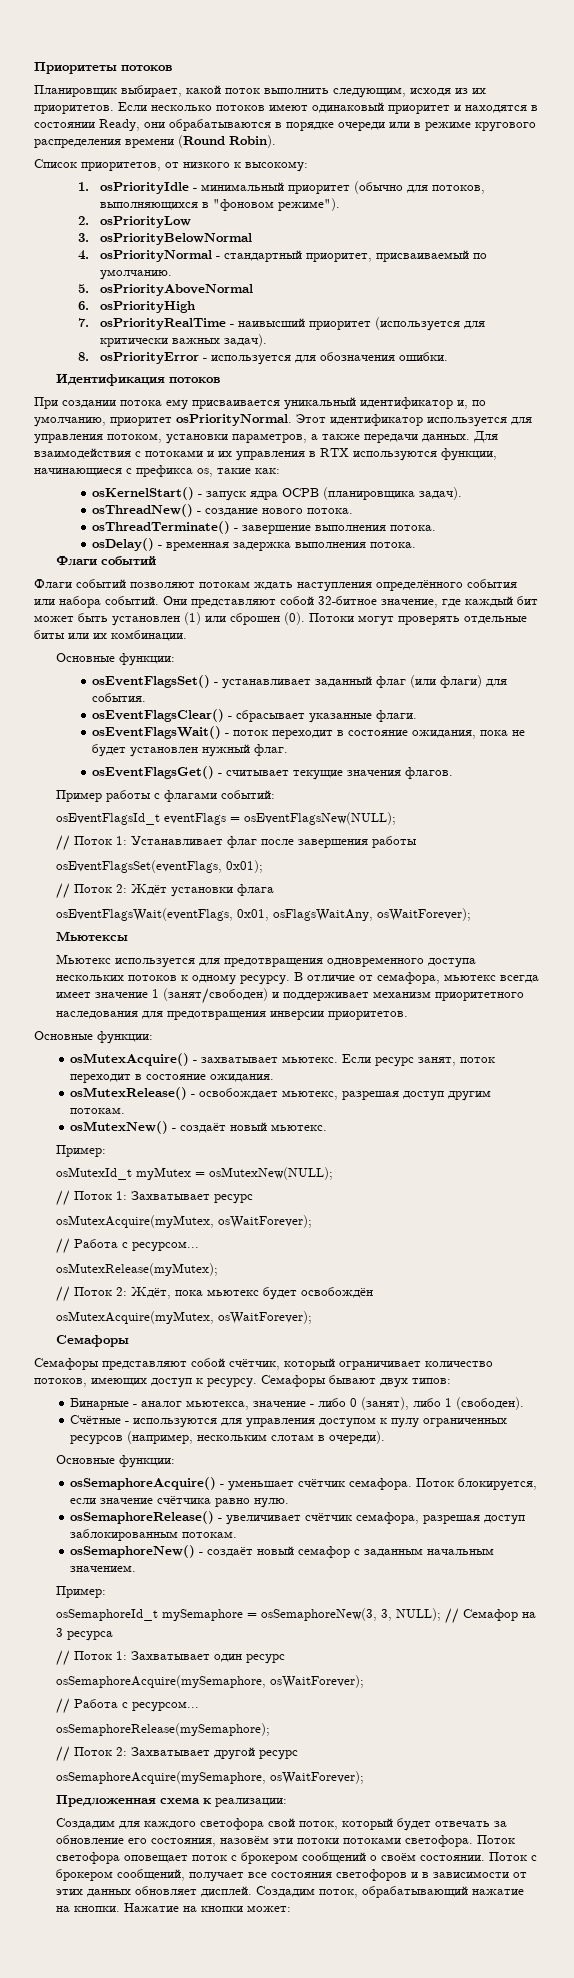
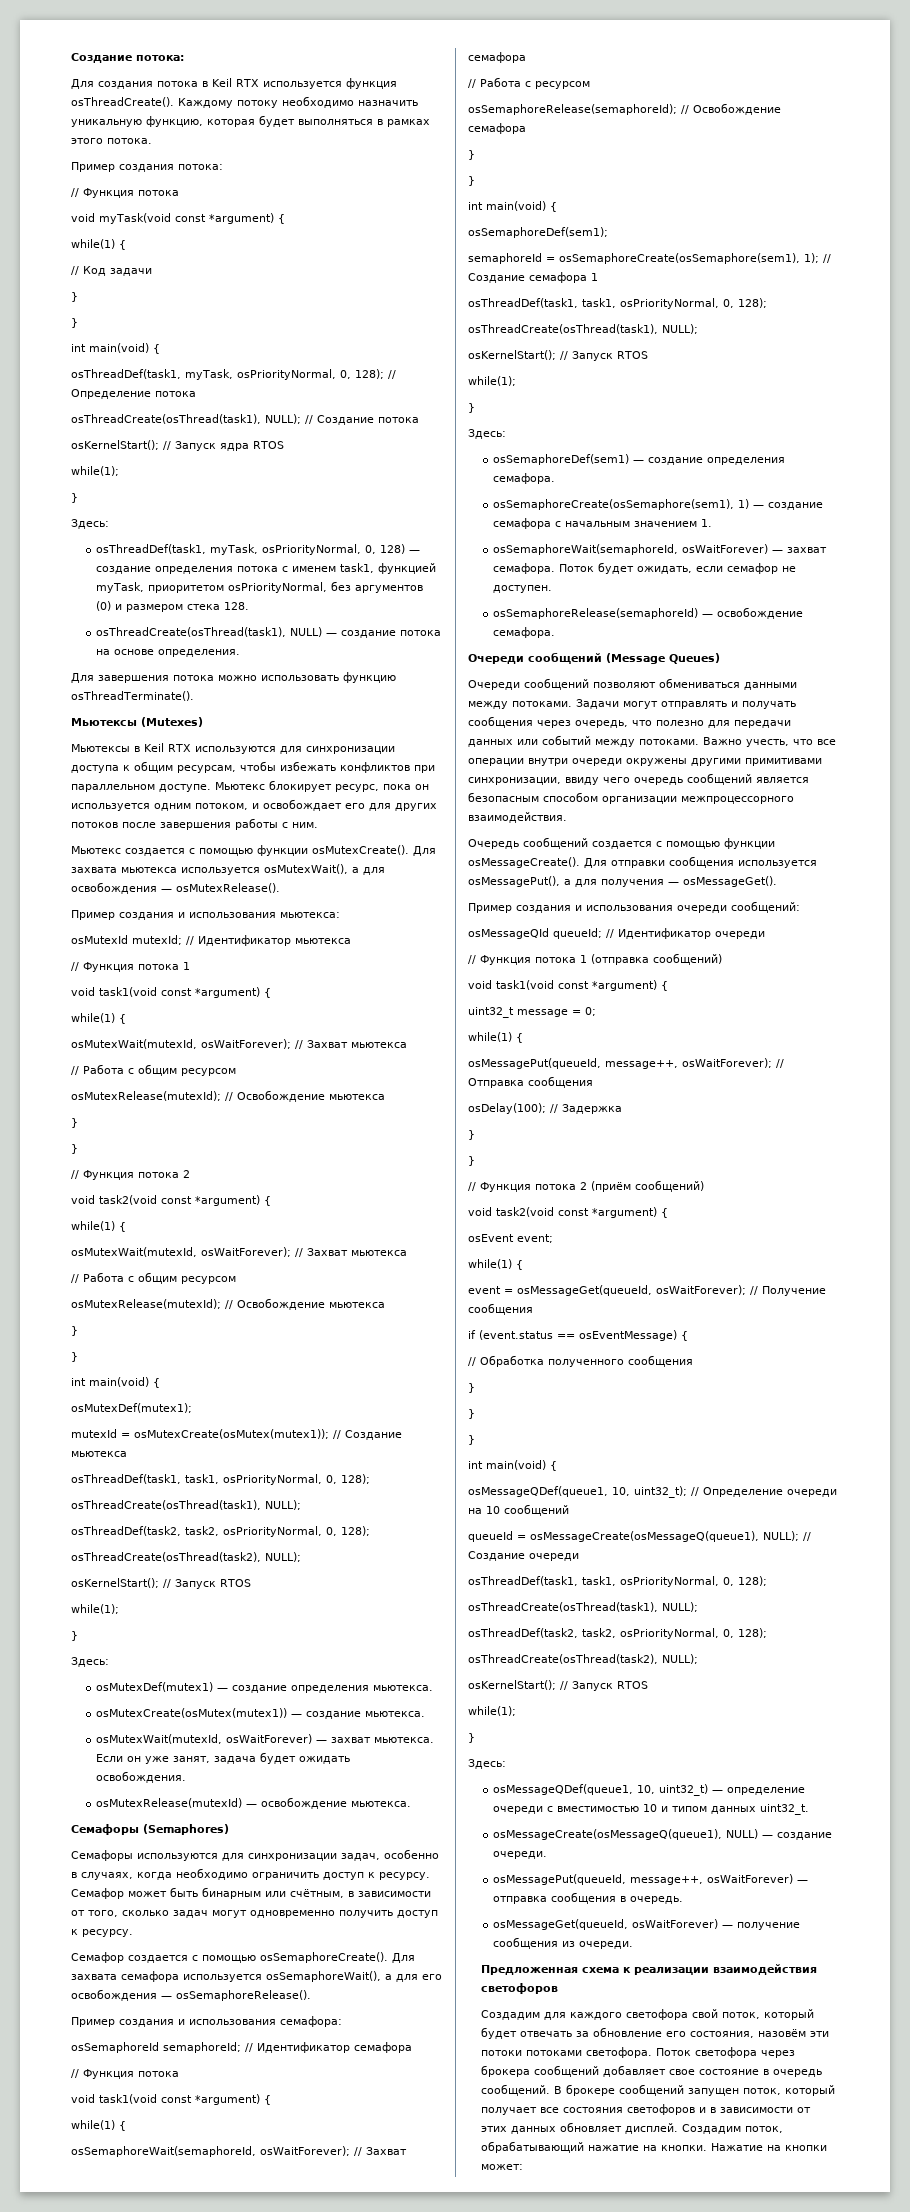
- Приоритеты потоков
- Планировщик выбирает, какой поток выполнить следующим, исходя из их приоритетов. Если несколько потоков имеют одинаковый приоритет и находятся в состоянии Ready, они обрабатываются в порядке очереди или в режиме кругового распределения времени (Round Robin).
- Список приоритетов, от низкого к высокому:
- 1. osPriorityIdle - минимальный приоритет (обычно для потоков, выполняющихся в "фоновом режиме").
- 2. osPriorityLow
- 3. osPriorityBelowNormal
- 4. osPriorityNormal - стандартный приоритет, присваиваемый по умолчанию.
- 5. osPriorityAboveNormal
- 6. osPriorityHigh
- 7. osPriorityRealTime - наивысший приоритет (используется для критически важных задач).
- 8. osPriorityError - используется для обозначения ошибки.
- Идентификация потоков
- При создании потока ему присваивается уникальный идентификатор и, по умолчанию, приоритет osPriorityNormal. Этот идентификатор используется для управления потоком, установки параметров, а также передачи данных. Для взаимодействия с потоками и их управления в RTX используются функции, начинающиеся с префикса os, такие как:
- osKernelStart() - запуск ядра ОСРВ (планировщика задач).
- osThreadNew() - создание нового потока.
- osThreadTerminate() - завершение выполнения потока.
- osDelay() - временная задержка выполнения потока.
- Флаги событий
- Флаги событий позволяют потокам ждать наступления определённого события или набора событий. Они представляют собой 32-битное значение, где каждый бит может быть установлен (1) или сброшен (0). Потоки могут проверять отдельные биты или их комбинации.
- Основные функции:
- osEventFlagsSet() - устанавливает заданный флаг (или флаги) для события.
- osEventFlagsClear() - сбрасывает указанные флаги.
- osEventFlagsWait() - поток переходит в состояние ожидания, пока не будет установлен нужный флаг.
- osEventFlagsGet() - считывает текущие значения флагов.
- Пример работы с флагами событий:
- osEventFlagsId_t eventFlags = osEventFlagsNew(NULL);
- // Поток 1: Устанавливает флаг после завершения работы
- osEventFlagsSet(eventFlags, 0x01);
- // Поток 2: Ждёт установки флага
- osEventFlagsWait(eventFlags, 0x01, osFlagsWaitAny, osWaitForever);
- Мьютексы
- Мьютекс используется для предотвращения одновременного доступа нескольких потоков к одному ресурсу. В отличие от семафора, мьютекс всегда имеет значение 1 (занят/свободен) и поддерживает механизм приоритетного наследования для предотвращения инверсии приоритетов.
- Основные функции:
- osMutexAcquire() - захватывает мьютекс. Если ресурс занят, поток переходит в состояние ожидания.
- osMutexRelease() - освобождает мьютекс, разрешая доступ другим потокам.
- osMutexNew() - создаёт новый мьютекс.
- Пример:
- osMutexId_t myMutex = osMutexNew(NULL);
- // Поток 1: Захватывает ресурс
- osMutexAcquire(myMutex, osWaitForever);
- // Работа с ресурсом...
- osMutexRelease(myMutex);
- // Поток 2: Ждёт, пока мьютекс будет освобождён
- osMutexAcquire(myMutex, osWaitForever);
- Семафоры
- Семафоры представляют собой счётчик, который ограничивает количество потоков, имеющих доступ к ресурсу. Семафоры бывают двух типов:
- Бинарные - аналог мьютекса, значение - либо 0 (занят), либо 1 (свободен).
- Счётные - используются для управления доступом к пулу ограниченных ресурсов (например, нескольким слотам в очереди).
- Основные функции:
- osSemaphoreAcquire() - уменьшает счётчик семафора. Поток блокируется, если значение счётчика равно нулю.
- osSemaphoreRelease() - увеличивает счётчик семафора, разрешая доступ заблокированным потокам.
- osSemaphoreNew() - создаёт новый семафор с заданным начальным значением.
- Пример:
- osSemaphoreId_t mySemaphore = osSemaphoreNew(3, 3, NULL); // Семафор на 3 ресурса
- // Поток 1: Захватывает один ресурс
- osSemaphoreAcquire(mySemaphore, osWaitForever);
- // Работа с ресурсом...
- osSemaphoreRelease(mySemaphore);
- // Поток 2: Захватывает другой ресурс
- osSemaphoreAcquire(mySemaphore, osWaitForever);
+ Создание потока:
+ Для создания потока в Keil RTX используется функция osThreadCreate(). Каждому потоку необходимо назначить уникальную функцию, которая будет выполняться в рамках этого потока.
+ Пример создания потока:
+ // Функция потока
+ void myTask(void const *argument) {
+ while(1) {
+ // Код задачи
+ }
+ }
+ int main(void) {
+ osThreadDef(task1, myTask, osPriorityNormal, 0, 128); // Определение потока
+ osThreadCreate(osThread(task1), NULL); // Создание потока
+ osKernelStart(); // Запуск ядра RTOS
+ while(1);
+ }
+ Здесь:
+ osThreadDef(task1, myTask, osPriorityNormal, 0, 128) — создание определения потока с именем task1, функцией myTask, приоритетом osPriorityNormal, без аргументов (0) и размером стека 128.
+ osThreadCreate(osThread(task1), NULL) — создание потока на основе определения.
+ Для завершения потока можно использовать функцию osThreadTerminate().
+ Мьютексы (Mutexes)
+ Мьютексы в Keil RTX используются для синхронизации доступа к общим ресурсам, чтобы избежать конфликтов при параллельном доступе. Мьютекс блокирует ресурс, пока он используется одним потоком, и освобождает его для других потоков после завершения работы с ним.
+ Мьютекс создается с помощью функции osMutexCreate(). Для захвата мьютекса используется osMutexWait(), а для освобождения — osMutexRelease().
+ Пример создания и использования мьютекса:
+ osMutexId mutexId; // Идентификатор мьютекса
+ // Функция потока 1
+ void task1(void const *argument) {
+ while(1) {
+ osMutexWait(mutexId, osWaitForever); // Захват мьютекса
+ // Работа с общим ресурсом
+ osMutexRelease(mutexId); // Освобождение мьютекса
+ }
+ }
+ // Функция потока 2
+ void task2(void const *argument) {
+ while(1) {
+ osMutexWait(mutexId, osWaitForever); // Захват мьютекса
+ // Работа с общим ресурсом
+ osMutexRelease(mutexId); // Освобождение мьютекса
+ }
+ }
+ int main(void) {
+ osMutexDef(mutex1);
+ mutexId = osMutexCreate(osMutex(mutex1)); // Создание мьютекса
+ osThreadDef(task1, task1, osPriorityNormal, 0, 128);
+ osThreadCreate(osThread(task1), NULL);
+ osThreadDef(task2, task2, osPriorityNormal, 0, 128);
+ osThreadCreate(osThread(task2), NULL);
+ osKernelStart(); // Запуск RTOS
+ while(1);
+ }
+ Здесь:
+ osMutexDef(mutex1) — создание определения мьютекса.
+ osMutexCreate(osMutex(mutex1)) — создание мьютекса.
+ osMutexWait(mutexId, osWaitForever) — захват мьютекса. Если он уже занят, задача будет ожидать освобождения.
+ osMutexRelease(mutexId) — освобождение мьютекса.
+ Семафоры (Semaphores)
+ Семафоры используются для синхронизации задач, особенно в случаях, когда необходимо ограничить доступ к ресурсу. Семафор может быть бинарным или счётным, в зависимости от того, сколько задач могут одновременно получить доступ к ресурсу.
+ Семафор создается с помощью osSemaphoreCreate(). Для захвата семафора используется osSemaphoreWait(), а для его освобождения — osSemaphoreRelease().
+ Пример создания и использования семафора:
+ osSemaphoreId semaphoreId; // Идентификатор семафора
+ // Функция потока
+ void task1(void const *argument) {
+ while(1) {
+ osSemaphoreWait(semaphoreId, osWaitForever); // Захват семафора
+ // Работа с ресурсом
+ osSemaphoreRelease(semaphoreId); // Освобождение семафора
+ }
+ }
+ int main(void) {
+ osSemaphoreDef(sem1);
+ semaphoreId = osSemaphoreCreate(osSemaphore(sem1), 1); // Создание семафора 1
+ osThreadDef(task1, task1, osPriorityNormal, 0, 128);
+ osThreadCreate(osThread(task1), NULL);
+ osKernelStart(); // Запуск RTOS
+ while(1);
+ }
+ Здесь:
+ osSemaphoreDef(sem1) — создание определения семафора.
+ osSemaphoreCreate(osSemaphore(sem1), 1) — создание семафора с начальным значением 1.
+ osSemaphoreWait(semaphoreId, osWaitForever) — захват семафора. Поток будет ожидать, если семафор не доступен.
+ osSemaphoreRelease(semaphoreId) — освобождение семафора.
+ Очереди сообщений (Message Queues)
+ Очереди сообщений позволяют обмениваться данными между потоками. Задачи могут отправлять и получать сообщения через очередь, что полезно для передачи данных или событий между потоками. Важно учесть, что все операции внутри очереди окружены другими примитивами синхронизации, ввиду чего очередь сообщений является безопасным способом организации межпроцессорного взаимодействия.
+ Очередь сообщений создается с помощью функции osMessageCreate(). Для отправки сообщения используется osMessagePut(), а для получения — osMessageGet().
+ Пример создания и использования очереди сообщений:
+ osMessageQId queueId; // Идентификатор очереди
+ // Функция потока 1 (отправка сообщений)
+ void task1(void const *argument) {
+ uint32_t message = 0;
+ while(1) {
+ osMessagePut(queueId, message++, osWaitForever); // Отправка сообщения
+ osDelay(100); // Задержка
+ }
+ }
+ // Функция потока 2 (приём сообщений)
+ void task2(void const *argument) {
+ osEvent event;
+ while(1) {
+ event = osMessageGet(queueId, osWaitForever); // Получение сообщения
+ if (event.status == osEventMessage) {
+ // Обработка полученного сообщения
+ }
+ }
+ }
+ int main(void) {
+ osMessageQDef(queue1, 10, uint32_t); // Определение очереди на 10 сообщений
+ queueId = osMessageCreate(osMessageQ(queue1), NULL); // Создание очереди
+ osThreadDef(task1, task1, osPriorityNormal, 0, 128);
+ osThreadCreate(osThread(task1), NULL);
+ osThreadDef(task2, task2, osPriorityNormal, 0, 128);
+ osThreadCreate(osThread(task2), NULL);
+ osKernelStart(); // Запуск RTOS
+ while(1);
+ }
+ Здесь:
+ osMessageQDef(queue1, 10, uint32_t) — определение очереди с вместимостью 10 и типом данных uint32_t.
+ osMessageCreate(osMessageQ(queue1), NULL) — создание очереди.
+ osMessagePut(queueId, message++, osWaitForever) — отправка сообщения в очередь.
+ osMessageGet(queueId, osWaitForever) — получение сообщения из очереди.
- Предложенная схема к реализации:
+ Предложенная схема к реализации взаимодействия светофоров
- Поток светофора оповещает поток с брокером сообщений о своём состоянии. Поток с брокером сообщений, получает все состояния светофоров и в зависимости от этих данных обновляет дисплей.
+ Поток светофора через брокера сообщений добавляет свое состояние в очередь сообщений. В брокере сообщений запущен поток, который получает все состояния светофоров и в зависимости от этих данных обновляет дисплей.

